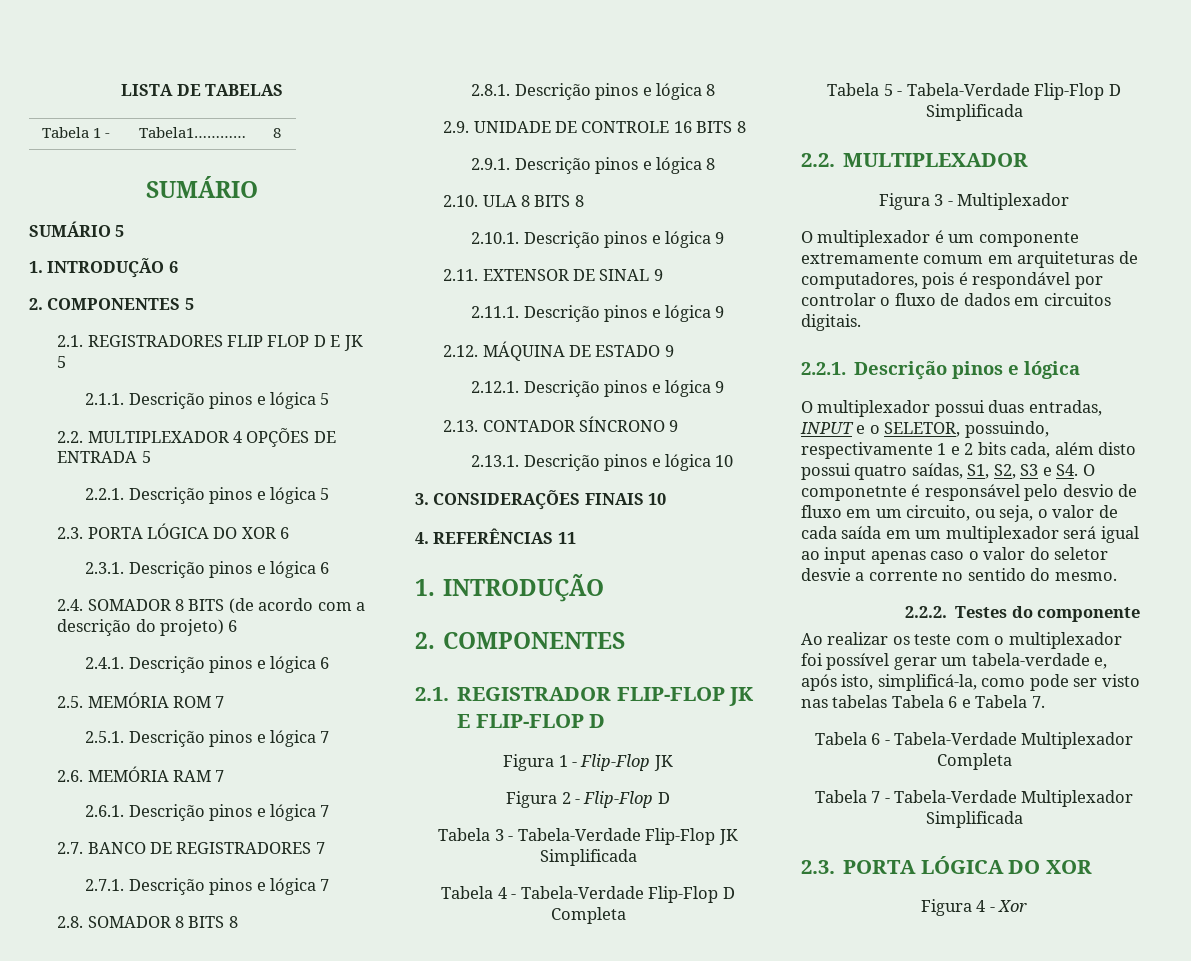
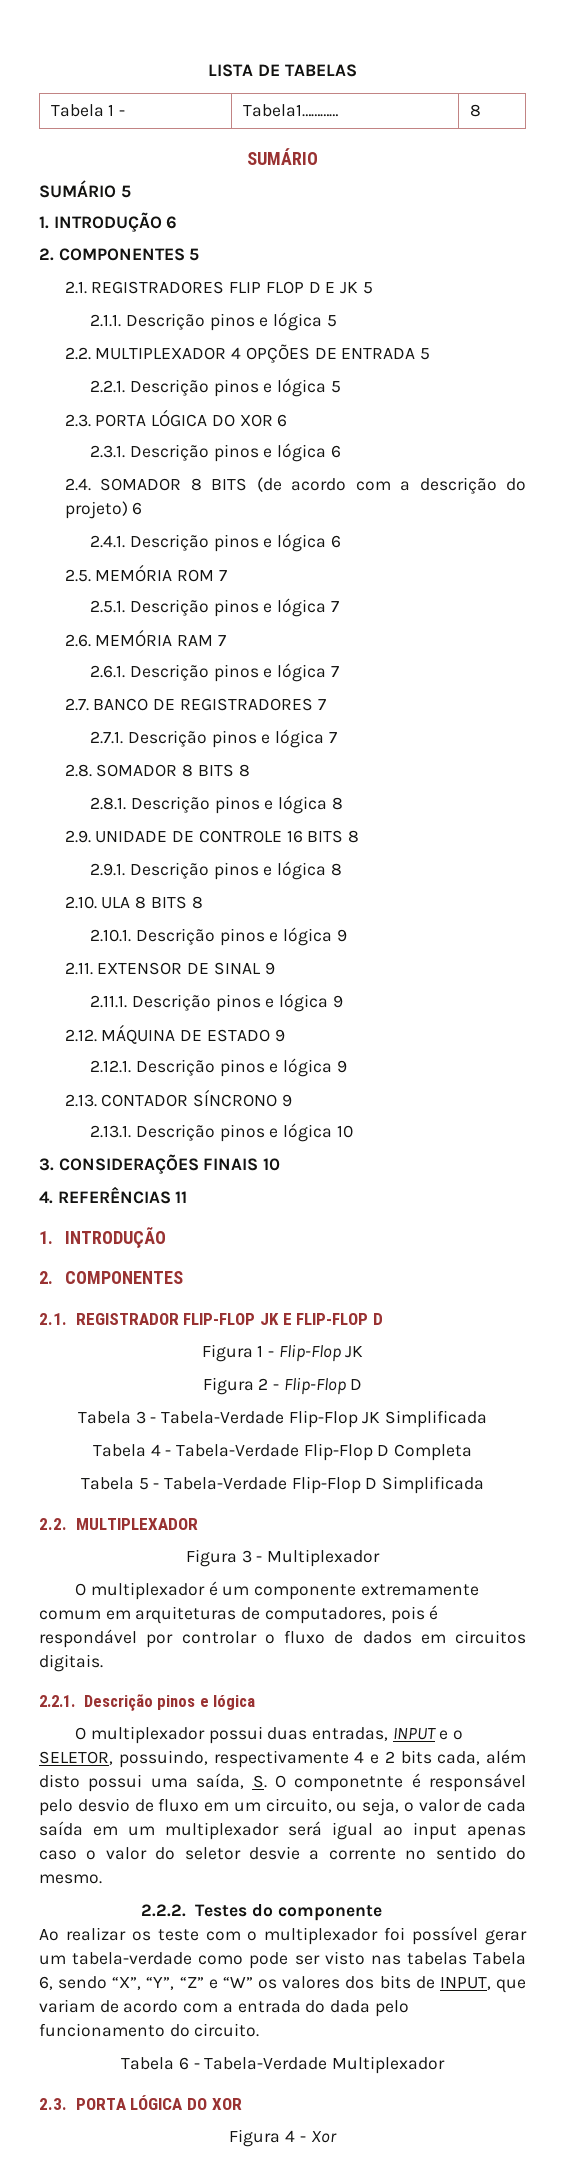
- O multiplexador possui duas entradas, INPUT e o SELETOR, possuindo, respectivamente 1 e 2 bits cada, além disto possui quatro saídas, S1, S2, S3 e S4. O componetnte é responsável pelo desvio de fluxo em um circuito, ou seja, o valor de cada saída em um multiplexador será igual ao input apenas caso o valor do seletor desvie a corrente no sentido do mesmo.
+ O multiplexador possui duas entradas, INPUT e o SELETOR, possuindo, respectivamente 4 e 2 bits cada, além disto possui uma saída, S. O componetnte é responsável pelo desvio de fluxo em um circuito, ou seja, o valor de cada saída em um multiplexador será igual ao input apenas caso o valor do seletor desvie a corrente no sentido do mesmo.
- Ao realizar os teste com o multiplexador foi possível gerar um tabela-verdade e, após isto, simplificá-la, como pode ser visto nas tabelas Tabela 6 e Tabela 7.
+ Ao realizar os teste com o multiplexador foi possível gerar um tabela-verdade como pode ser visto nas tabelas Tabela 6, sendo “X”, “Y”, “Z” e “W” os valores dos bits de INPUT, que variam de acordo com a entrada do dada pelo funcionamento do circuito.
- Tabela 6 - Tabela-Verdade Multiplexador Completa
- Tabela 7 - Tabela-Verdade Multiplexador Simplificada
+ Tabela 6 - Tabela-Verdade Multiplexador

